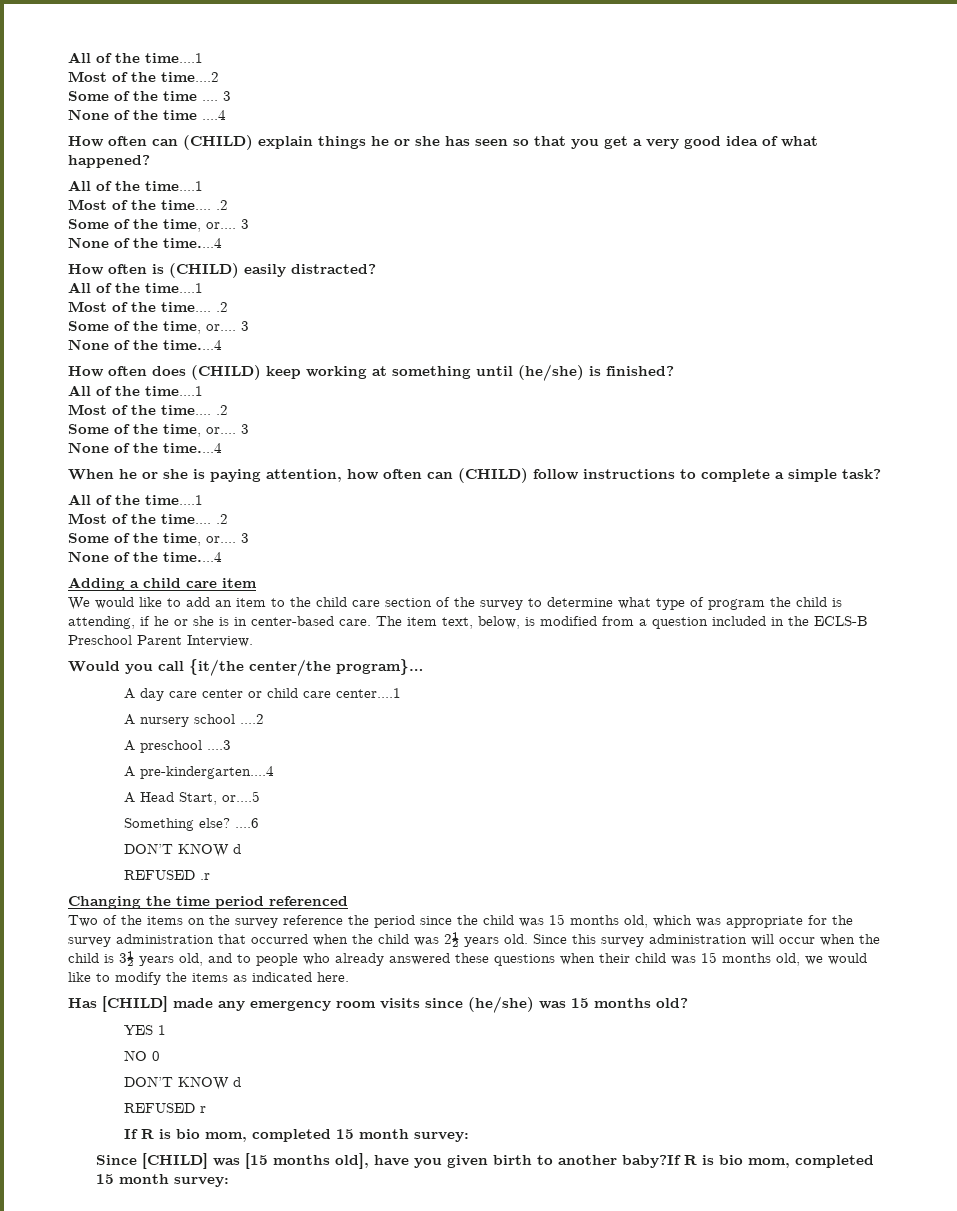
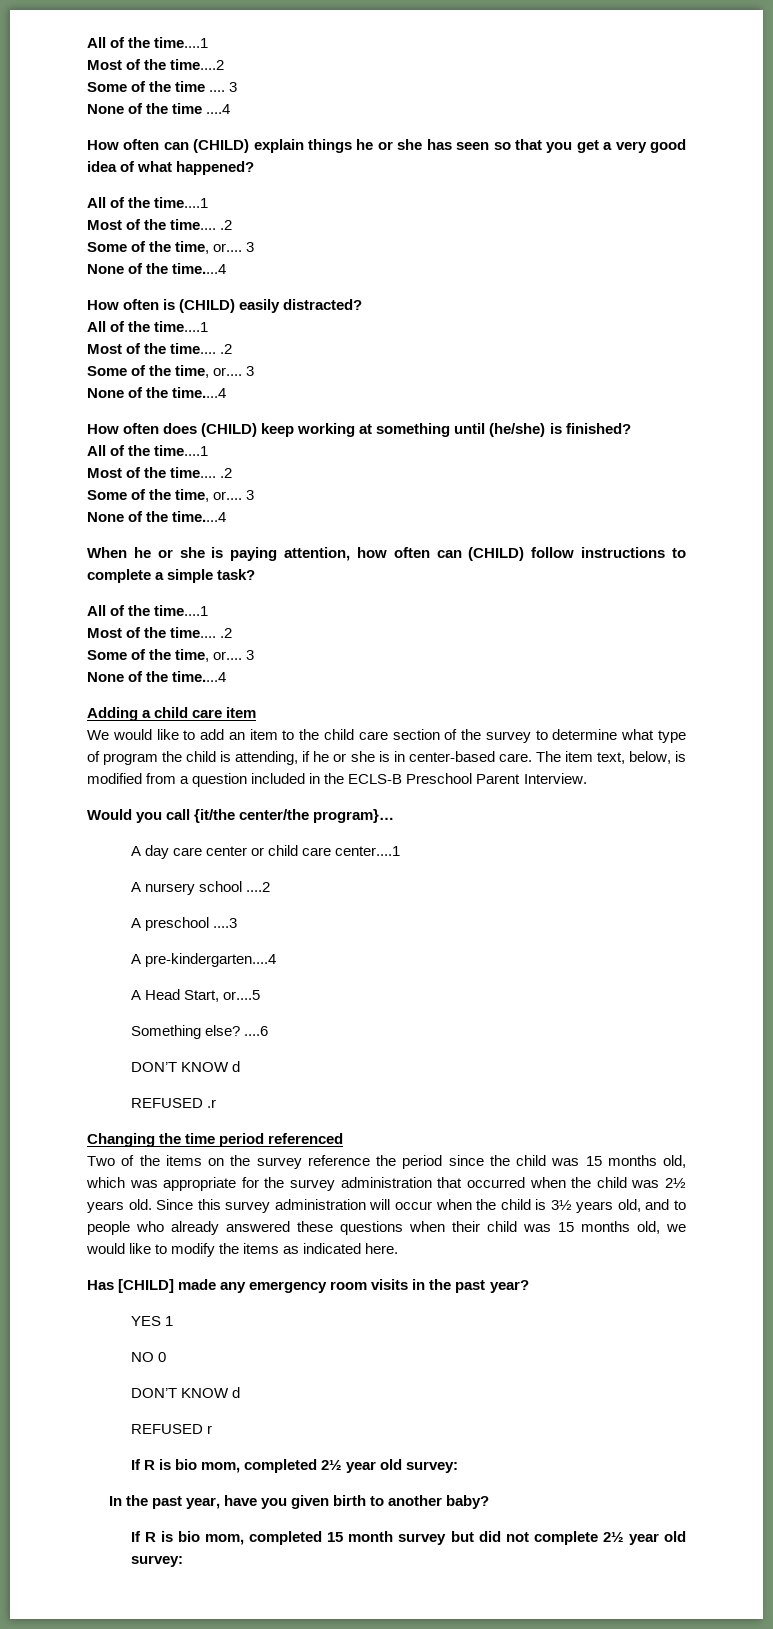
- Has [CHILD] made any emergency room visits since (he/she) was 15 months old?
+ Has [CHILD] made any emergency room visits in the past year?
- If R is bio mom, completed 15 month survey:
- Since [CHILD] was [15 months old], have you given birth to another baby?If R is bio mom, completed 15 month survey:
+ If R is bio mom, completed 2½ year old survey:
+ In the past year, have you given birth to another baby?
+ If R is bio mom, completed 15 month survey but did not complete 2½ year old survey:

